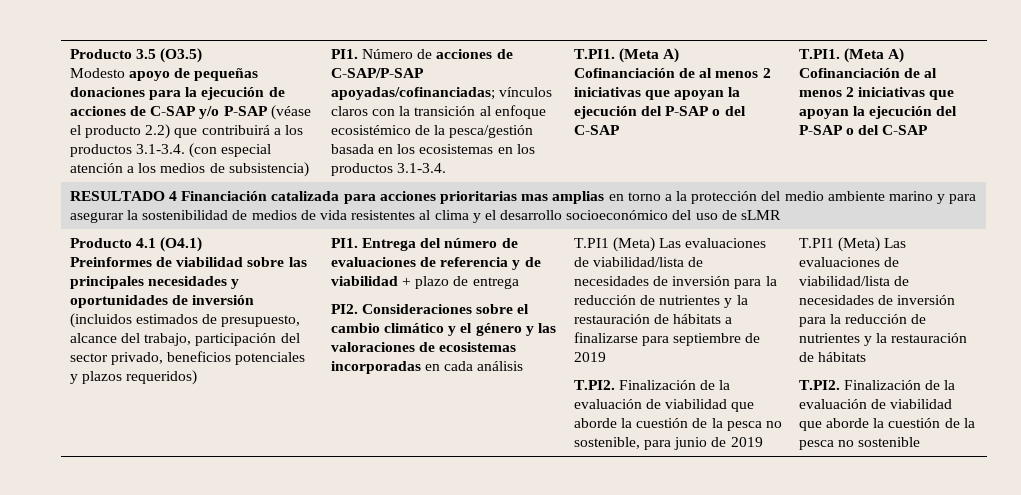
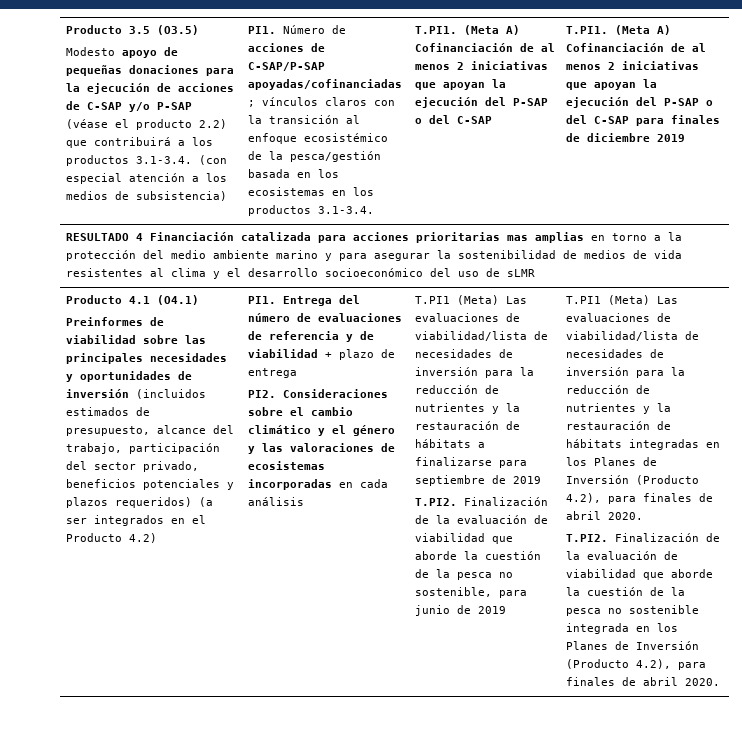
- T.PI1. (Meta A) Cofinanciación de al menos 2 iniciativas que apoyan la ejecución del P-SAP o del C-SAP | T.PI1. (Meta A) Cofinanciación de al menos 2 iniciativas que apoyan la ejecución del P-SAP o del C-SAP
+ T.PI1. (Meta A) Cofinanciación de al menos 2 iniciativas que apoyan la ejecución del P-SAP o del C-SAP | T.PI1. (Meta A) Cofinanciación de al menos 2 iniciativas que apoyan la ejecución del P-SAP o del C-SAP para finales de diciembre 2019
- Preinformes de viabilidad sobre las principales necesidades y oportunidades de inversión (incluidos estimados de presupuesto, alcance del trabajo, participación del sector privado, beneficios potenciales y plazos requeridos)
+ Preinformes de viabilidad sobre las principales necesidades y oportunidades de inversión (incluidos estimados de presupuesto, alcance del trabajo, participación del sector privado, beneficios potenciales y plazos requeridos) (a ser integrados en el Producto 4.2)
- T.PI2. Finalización de la evaluación de viabilidad que aborde la cuestión de la pesca no sostenible, para junio de 2019 | T.PI1 (Meta) Las evaluaciones de viabilidad/lista de necesidades de inversión para la reducción de nutrientes y la restauración de hábitats
+ T.PI2. Finalización de la evaluación de viabilidad que aborde la cuestión de la pesca no sostenible, para junio de 2019 | T.PI1 (Meta) Las evaluaciones de viabilidad/lista de necesidades de inversión para la reducción de nutrientes y la restauración de hábitats integradas en los Planes de Inversión (Producto 4.2), para finales de abril 2020.
- T.PI2. Finalización de la evaluación de viabilidad que aborde la cuestión de la pesca no sostenible
+ T.PI2. Finalización de la evaluación de viabilidad que aborde la cuestión de la pesca no sostenible integrada en los Planes de Inversión (Producto 4.2), para finales de abril 2020.

